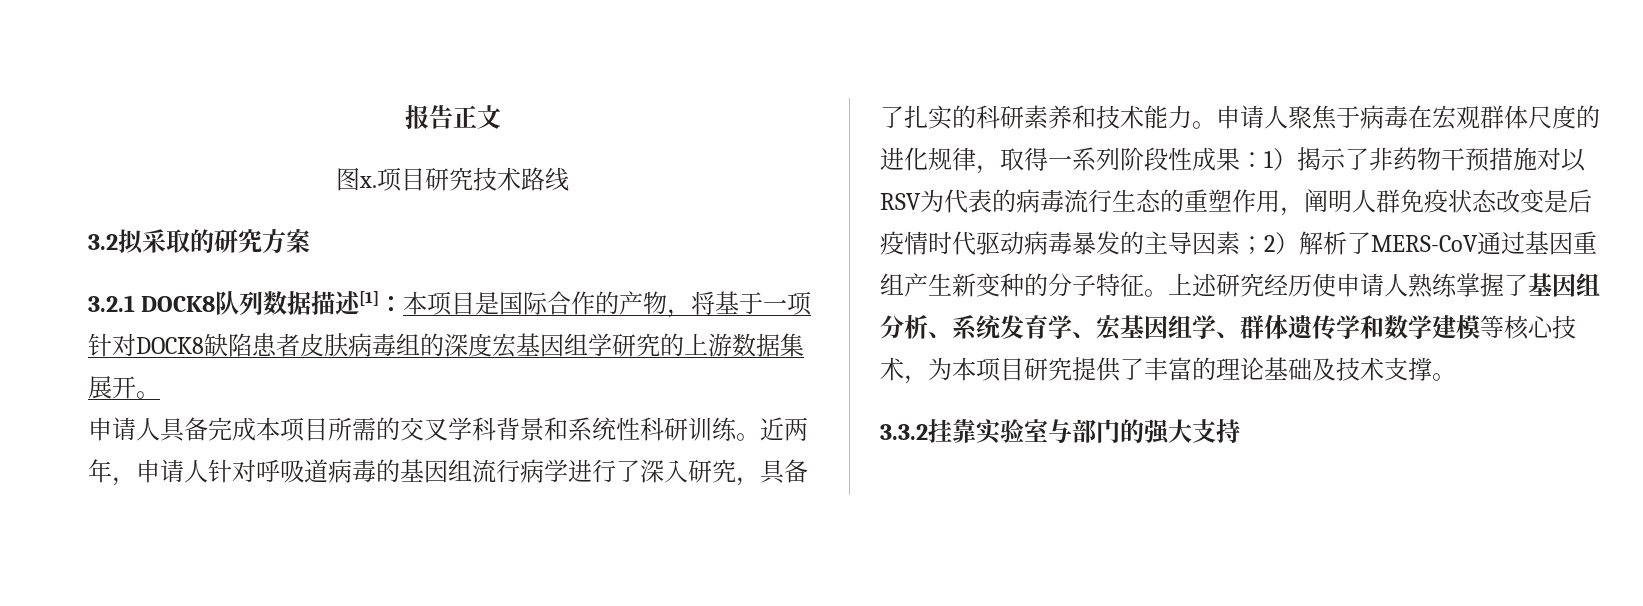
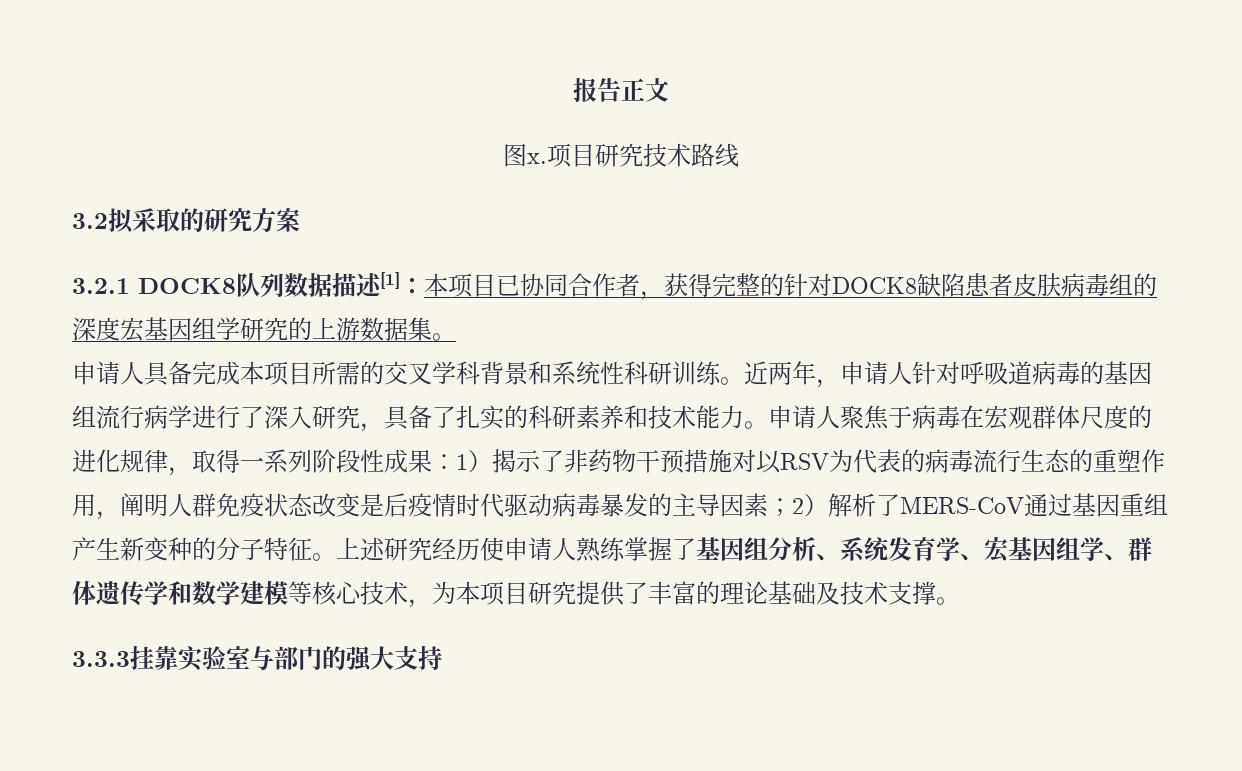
- 3.2.1 DOCK8队列数据描述[1]：本项目是国际合作的产物，将基于一项针对DOCK8缺陷患者皮肤病毒组的深度宏基因组学研究的上游数据集展开。
+ 3.2.1 DOCK8队列数据描述[1]：本项目已协同合作者，获得完整的针对DOCK8缺陷患者皮肤病毒组的深度宏基因组学研究的上游数据集。
- 3.3.2挂靠实验室与部门的强大支持
+ 3.3.3挂靠实验室与部门的强大支持

